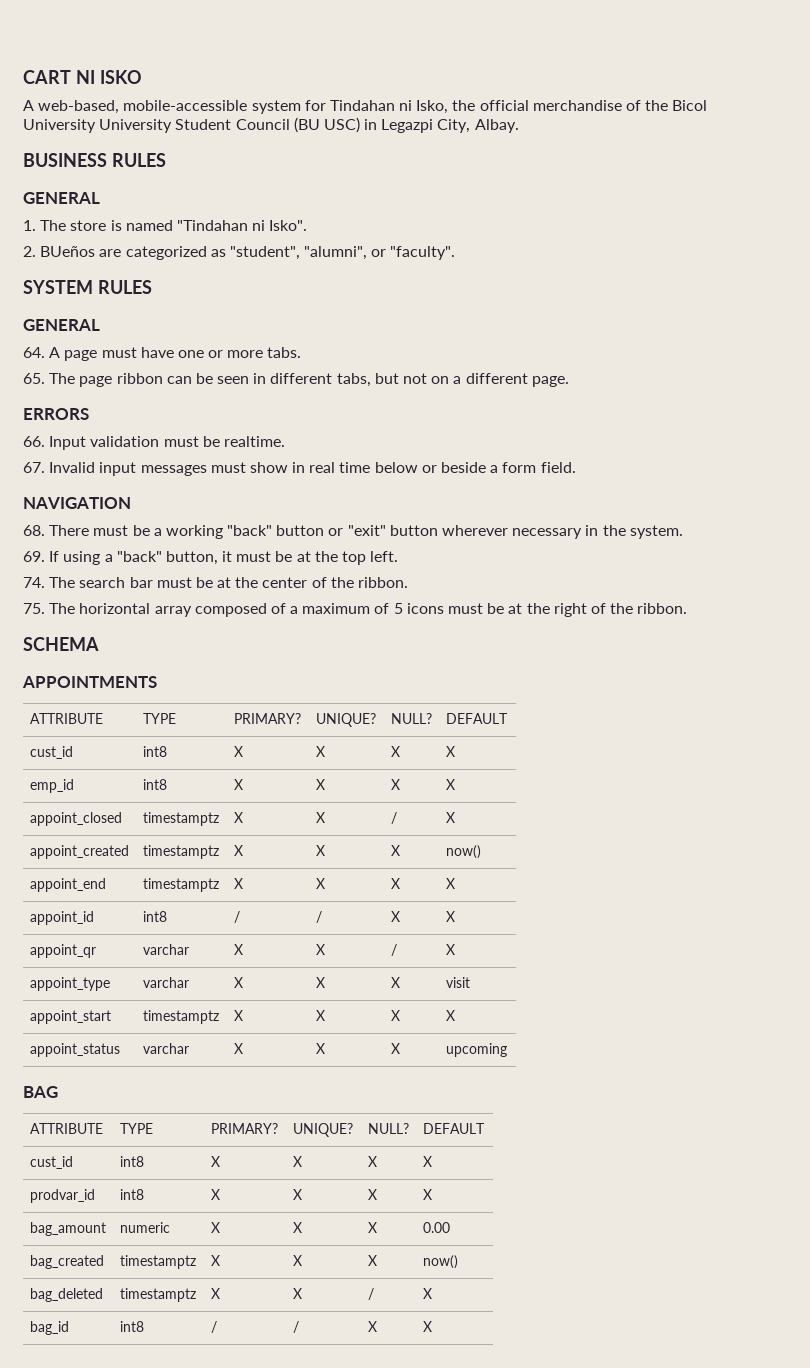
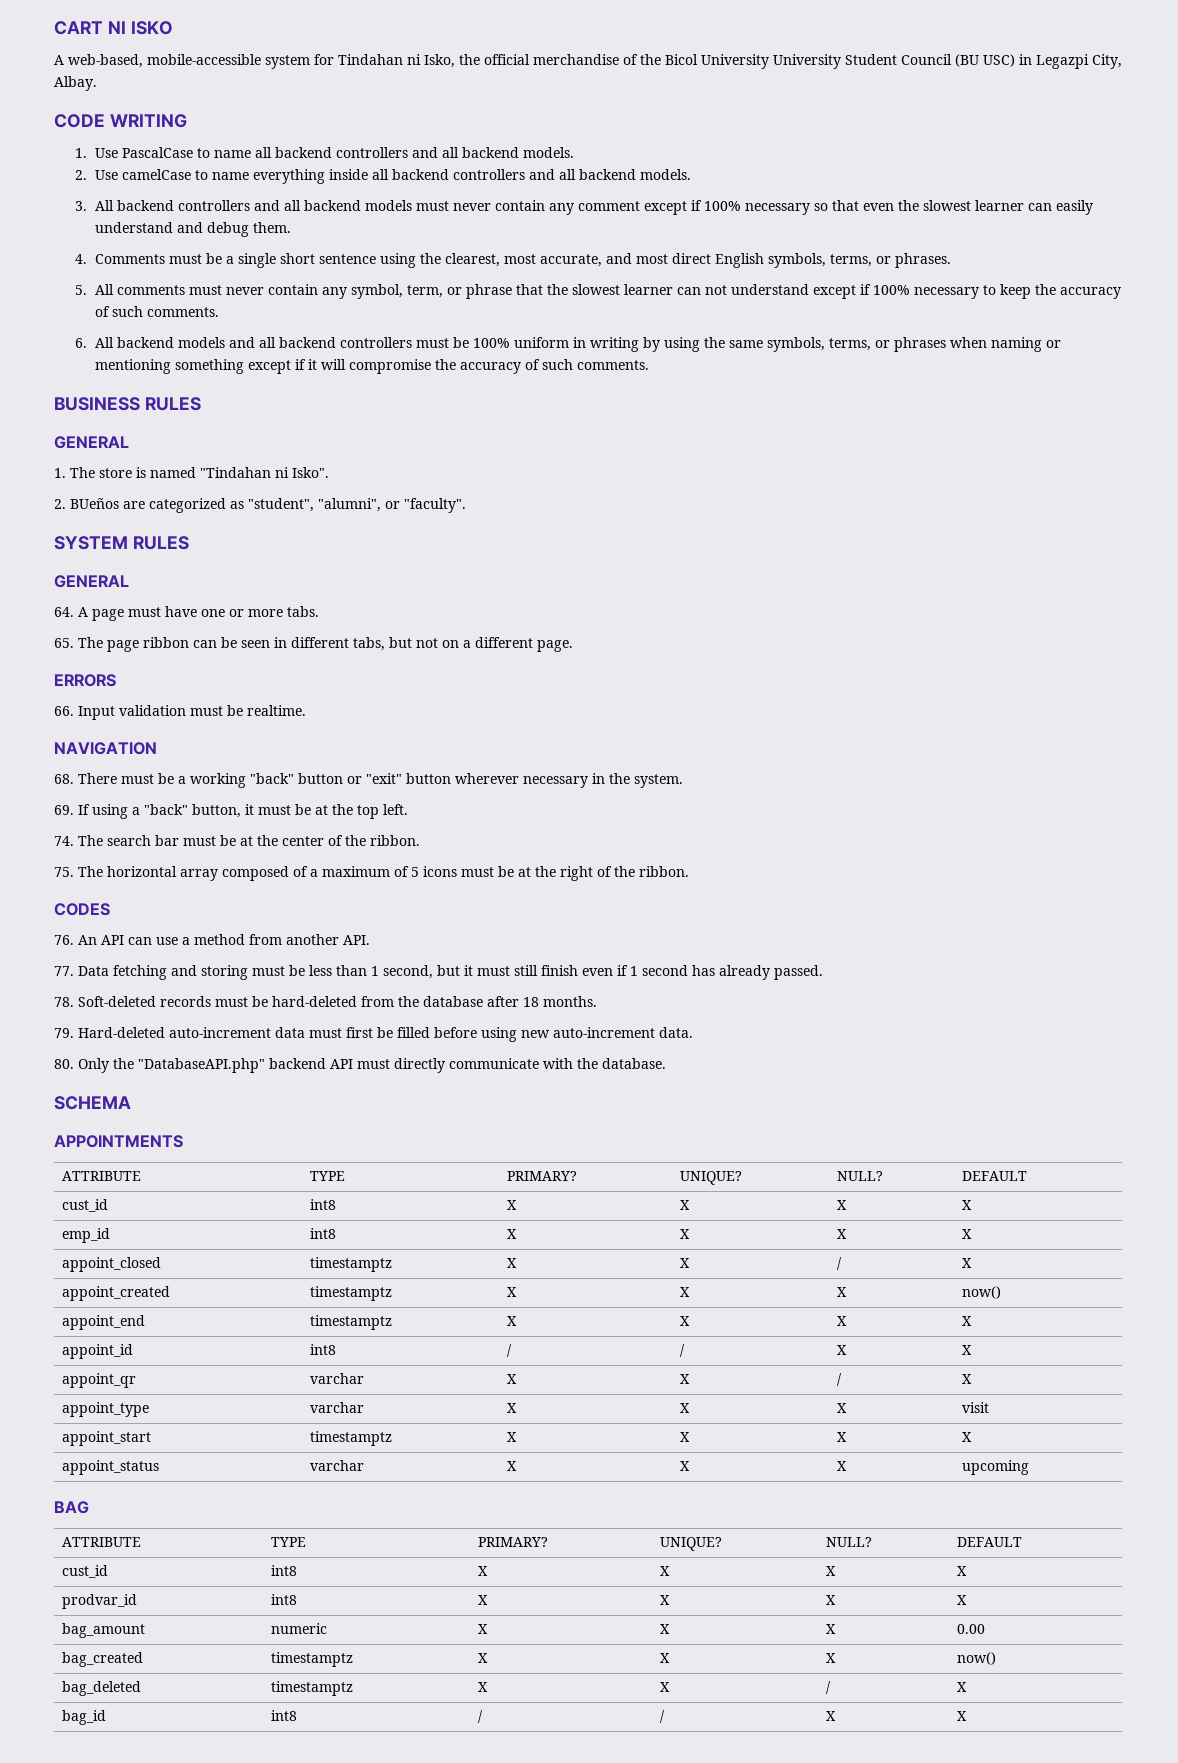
+ CODE WRITING
+ 1. Use PascalCase to name all backend controllers and all backend models.
+ 2. Use camelCase to name everything inside all backend controllers and all backend models.
+ 3. All backend controllers and all backend models must never contain any comment except if 100% necessary so that even the slowest learner can easily understand and debug them.
+ 4. Comments must be a single short sentence using the clearest, most accurate, and most direct English symbols, terms, or phrases.
+ 5. All comments must never contain any symbol, term, or phrase that the slowest learner can not understand except if 100% necessary to keep the accuracy of such comments.
+ 6. All backend models and all backend controllers must be 100% uniform in writing by using the same symbols, terms, or phrases when naming or mentioning something except if it will compromise the accuracy of such comments.
- 67. Invalid input messages must show in real time below or beside a form field.
+ CODES
+ 76. An API can use a method from another API.
+ 77. Data fetching and storing must be less than 1 second, but it must still finish even if 1 second has already passed.
+ 78. Soft-deleted records must be hard-deleted from the database after 18 months.
+ 79. Hard-deleted auto-increment data must first be filled before using new auto-increment data.
+ 80. Only the "DatabaseAPI.php" backend API must directly communicate with the database.

